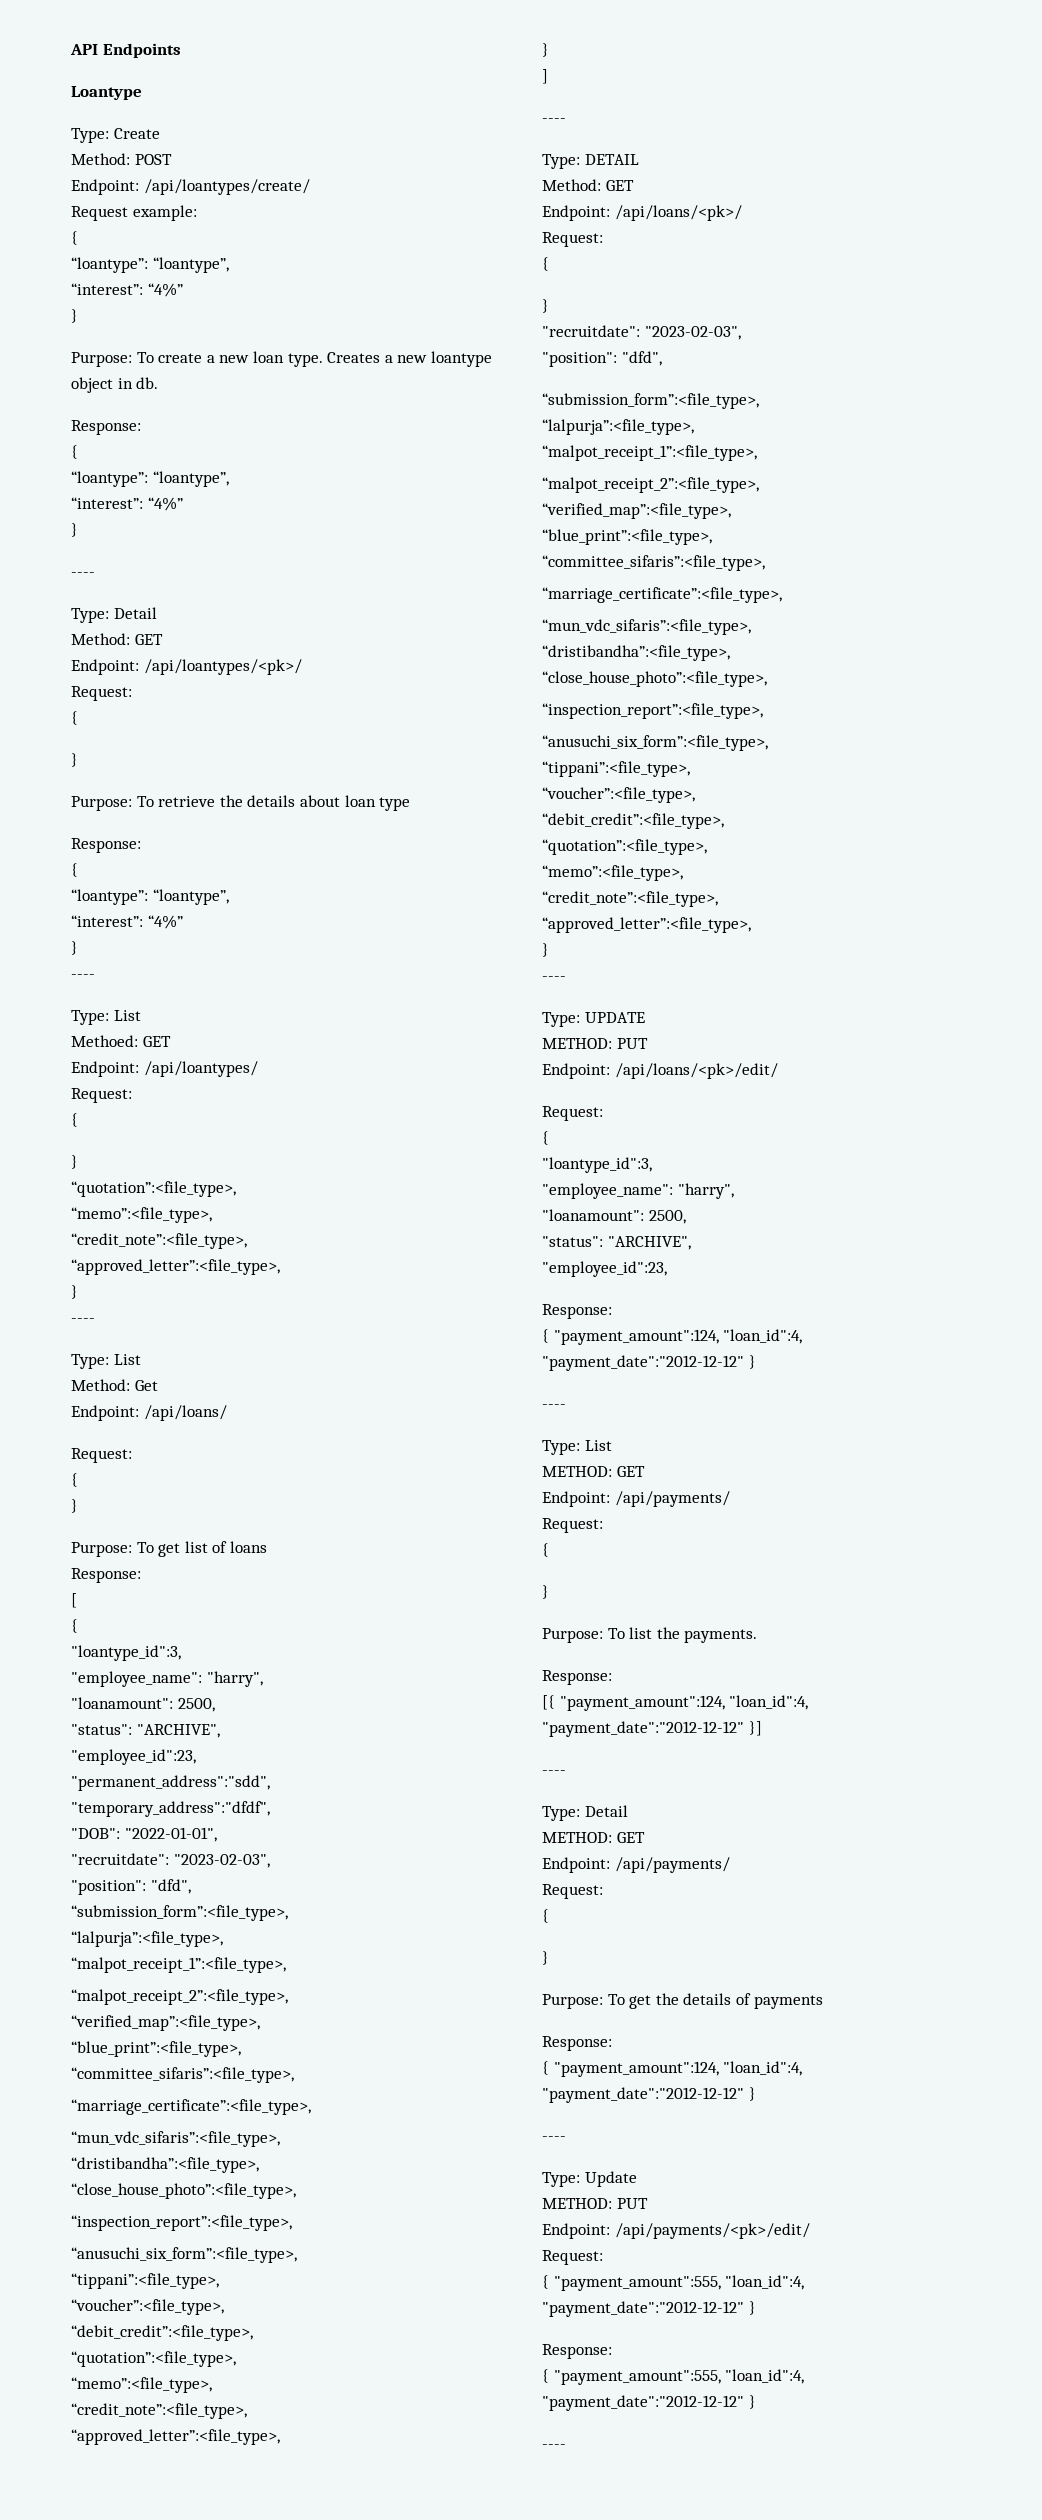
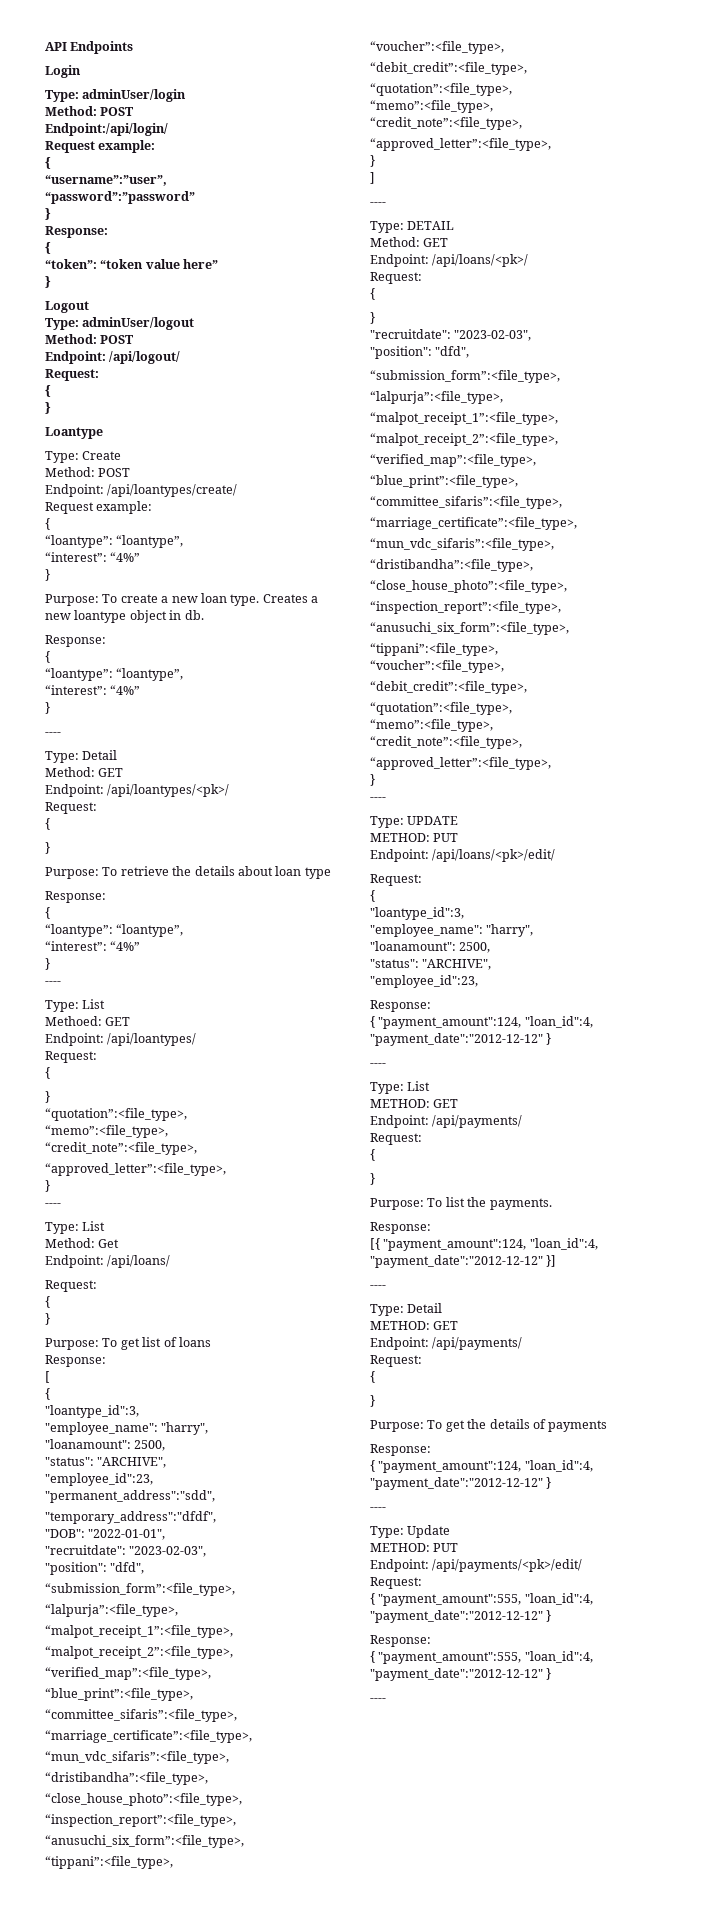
+ Login
+ Type: adminUser/login
+ Method: POST
+ Endpoint:/api/login/
+ Request example:
+ {
+ “username”:”user”,
+ “password”:”password”
+ }
+ Response:
+ {
+ “token”: “token value here”
+ }
+ Logout
+ Type: adminUser/logout
+ Method: POST
+ Endpoint: /api/logout/
+ Request:
+ {
+ }

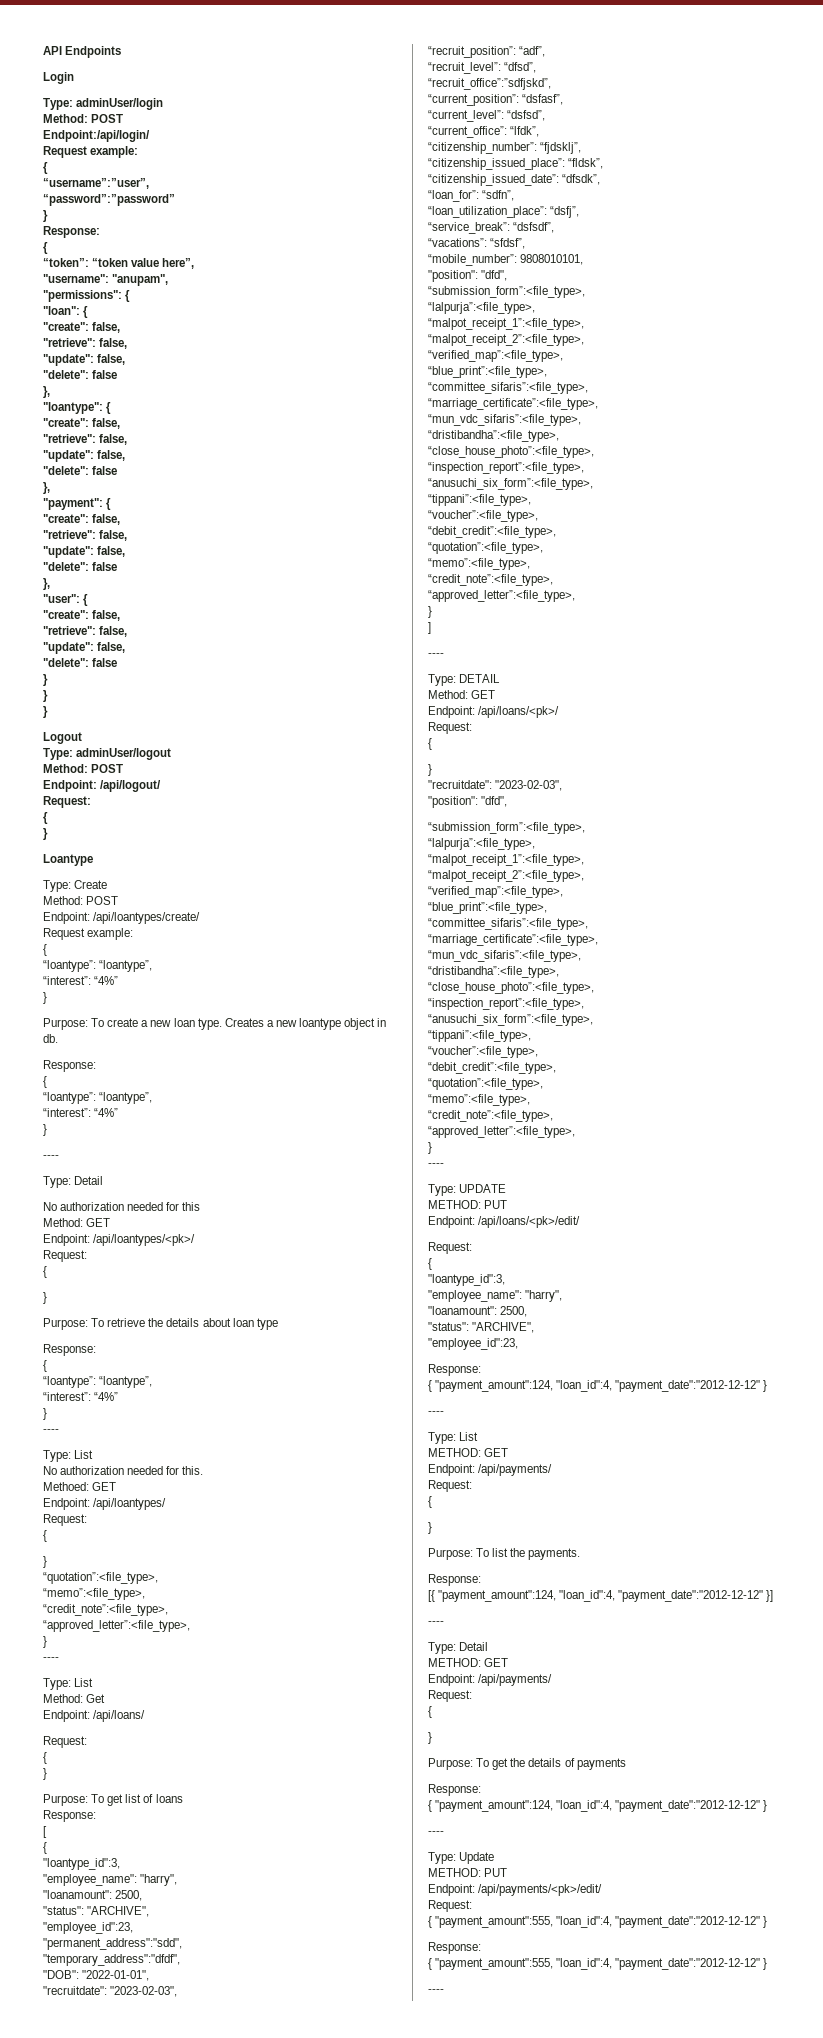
- “token”: “token value here”
+ “token”: “token value here”,
+ "username": "anupam",
+ "permissions": {
+ "loan": {
+ "create": false,
+ "retrieve": false,
+ "update": false,
+ "delete": false
+ },
+ "loantype": {
+ "create": false,
+ "retrieve": false,
+ "update": false,
+ "delete": false
+ },
+ "payment": {
+ "create": false,
+ "retrieve": false,
+ "update": false,
+ "delete": false
+ },
+ "user": {
+ "create": false,
+ "retrieve": false,
+ "update": false,
+ "delete": false
+ }
+ }
+ No authorization needed for this
+ No authorization needed for this.
+ “recruit_position”: “adf”,
+ “recruit_level”: “dfsd”,
+ “recruit_office”:”sdfjskd”,
+ “current_position”: “dsfasf”,
+ “current_level”: “dsfsd”,
+ “current_office”: “lfdk”,
+ “citizenship_number”: “fjdsklj”,
+ “citizenship_issued_place”: “fldsk”,
+ “citizenship_issued_date”: “dfsdk”,
+ “loan_for”: “sdfn”,
+ “loan_utilization_place”: “dsfj”,
+ “service_break”: “dsfsdf”,
+ “vacations”: “sfdsf”,
+ “mobile_number”: 9808010101,

